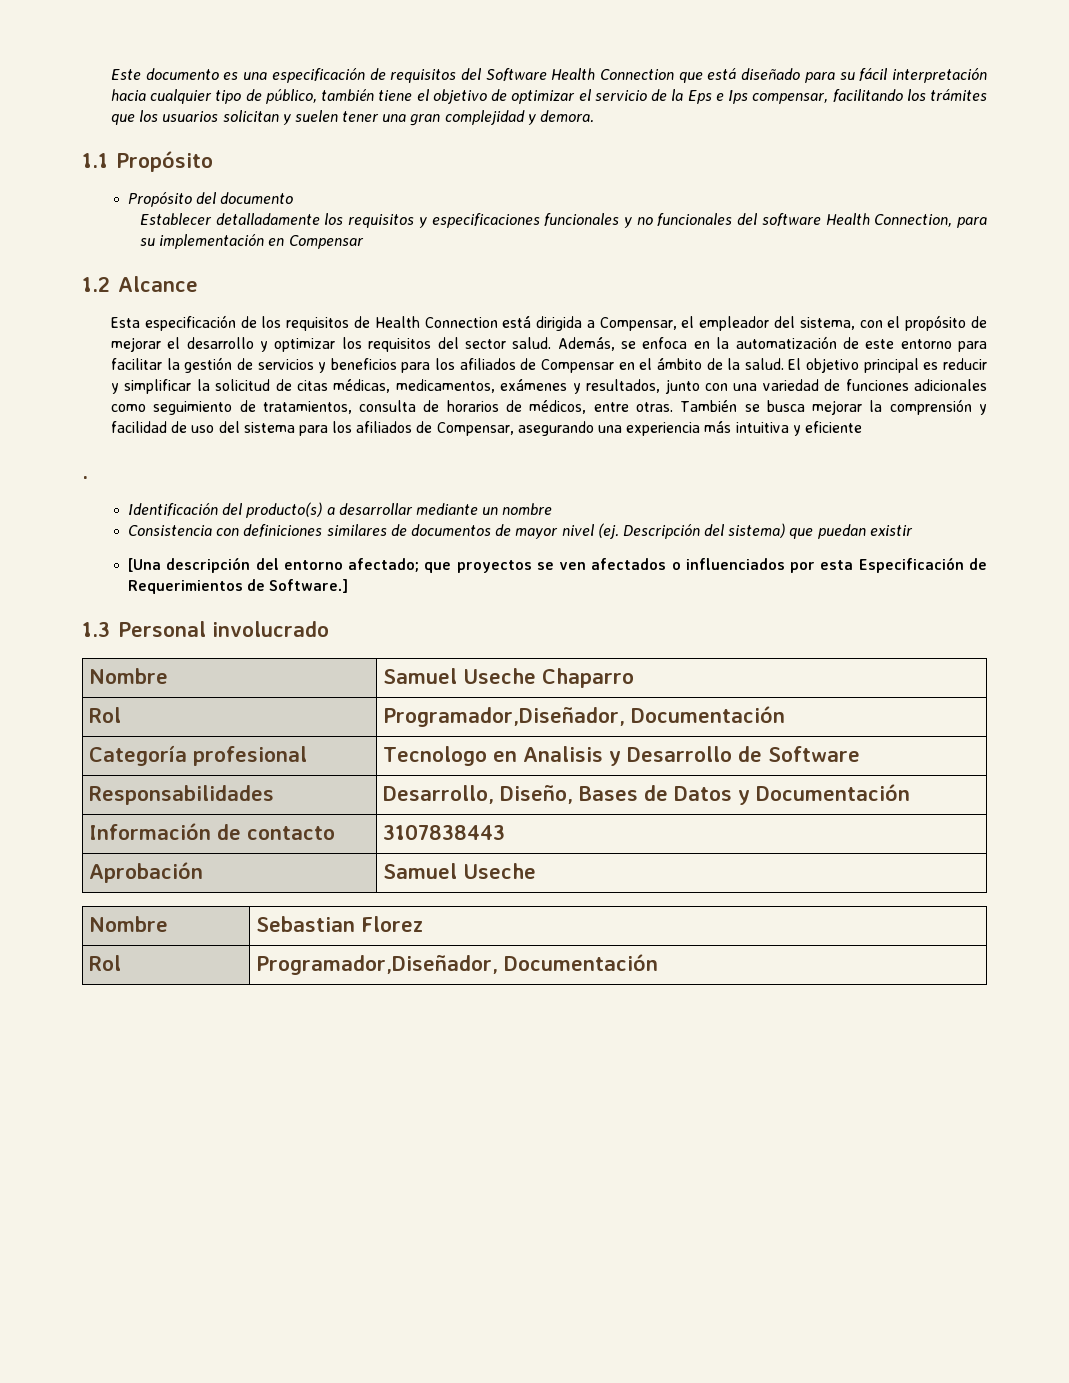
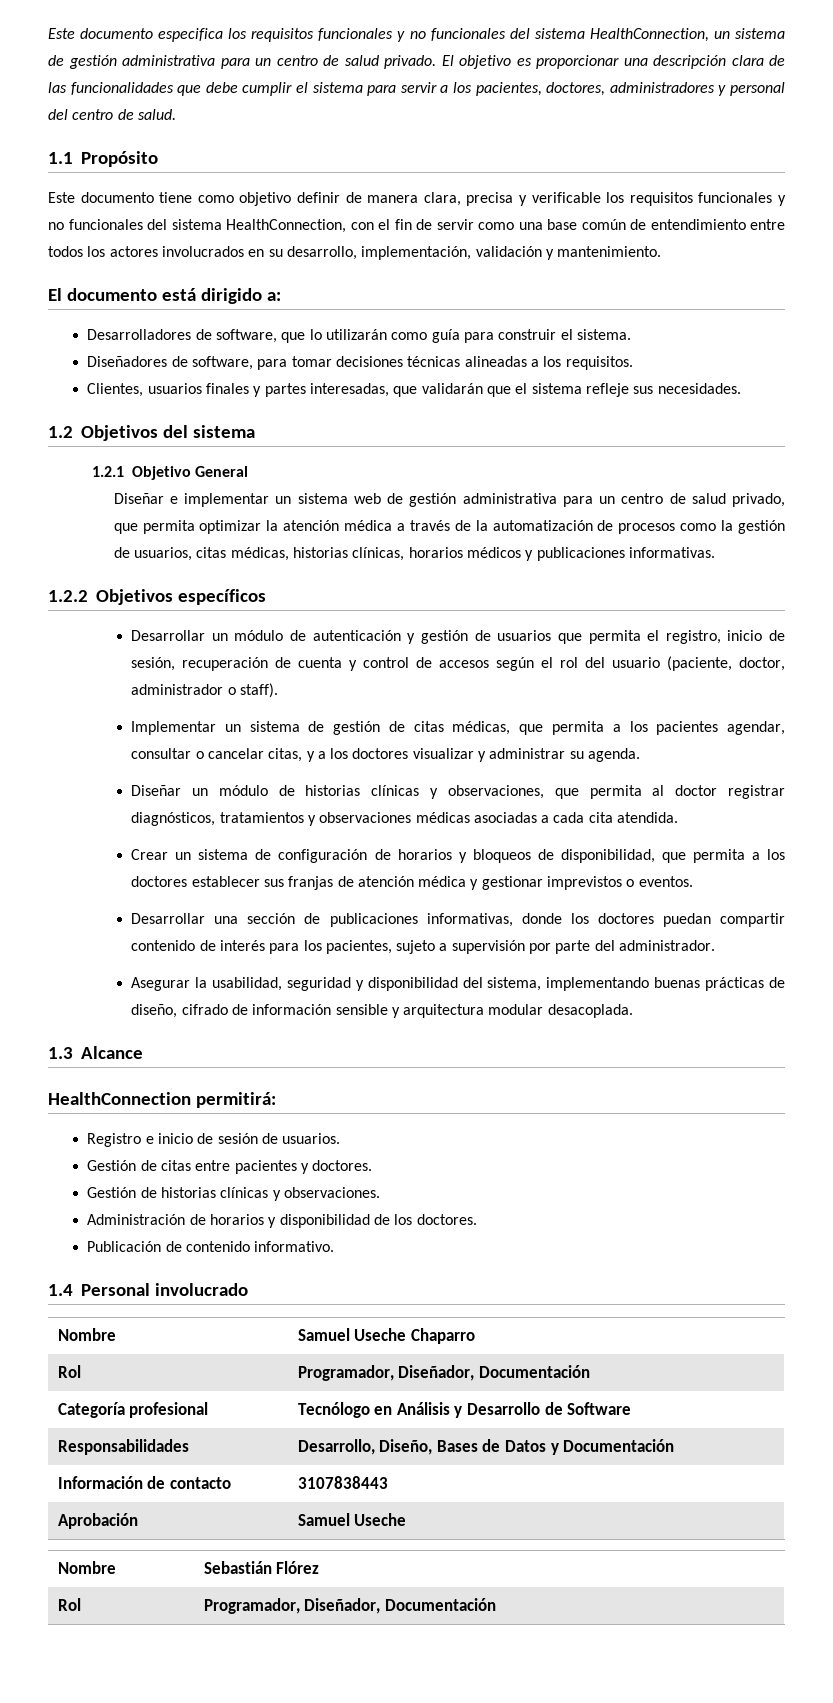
- Este documento es una especificación de requisitos del Software Health Connection que está diseñado para su fácil interpretación hacia cualquier tipo de público, también tiene el objetivo de optimizar el servicio de la Eps e Ips compensar, facilitando los trámites que los usuarios solicitan y suelen tener una gran complejidad y demora.
+ Este documento especifica los requisitos funcionales y no funcionales del sistema HealthConnection, un sistema de gestión administrativa para un centro de salud privado. El objetivo es proporcionar una descripción clara de las funcionalidades que debe cumplir el sistema para servir a los pacientes, doctores, administradores y personal del centro de salud.
  1.1 Propósito
- Propósito del documento
- Establecer detalladamente los requisitos y especificaciones funcionales y no funcionales del software Health Connection, para su implementación en Compensar
- 1.2 Alcance
- Esta especificación de los requisitos de Health Connection está dirigida a Compensar, el empleador del sistema, con el propósito de mejorar el desarrollo y optimizar los requisitos del sector salud. Además, se enfoca en la automatización de este entorno para facilitar la gestión de servicios y beneficios para los afiliados de Compensar en el ámbito de la salud. El objetivo principal es reducir y simplificar la solicitud de citas médicas, medicamentos, exámenes y resultados, junto con una variedad de funciones adicionales como seguimiento de tratamientos, consulta de horarios de médicos, entre otras. También se busca mejorar la comprensión y facilidad de uso del sistema para los afiliados de Compensar, asegurando una experiencia más intuitiva y eficiente
- .
- Identificación del producto(s) a desarrollar mediante un nombre
- Consistencia con definiciones similares de documentos de mayor nivel (ej. Descripción del sistema) que puedan existir
- [Una descripción del entorno afectado; que proyectos se ven afectados o influenciados por esta Especificación de Requerimientos de Software.]
- 1.3 Personal involucrado
+ Este documento tiene como objetivo definir de manera clara, precisa y verificable los requisitos funcionales y no funcionales del sistema HealthConnection, con el fin de servir como una base común de entendimiento entre todos los actores involucrados en su desarrollo, implementación, validación y mantenimiento.
+ El documento está dirigido a:
+ Desarrolladores de software, que lo utilizarán como guía para construir el sistema.
+ Diseñadores de software, para tomar decisiones técnicas alineadas a los requisitos.
+ Clientes, usuarios finales y partes interesadas, que validarán que el sistema refleje sus necesidades.
+ 1.2 Objetivos del sistema
+ 1.2.1 Objetivo General
+ Diseñar e implementar un sistema web de gestión administrativa para un centro de salud privado, que permita optimizar la atención médica a través de la automatización de procesos como la gestión de usuarios, citas médicas, historias clínicas, horarios médicos y publicaciones informativas.
+ 1.2.2 Objetivos específicos
+ Desarrollar un módulo de autenticación y gestión de usuarios que permita el registro, inicio de sesión, recuperación de cuenta y control de accesos según el rol del usuario (paciente, doctor, administrador o staff).
+ Implementar un sistema de gestión de citas médicas, que permita a los pacientes agendar, consultar o cancelar citas, y a los doctores visualizar y administrar su agenda.
+ Diseñar un módulo de historias clínicas y observaciones, que permita al doctor registrar diagnósticos, tratamientos y observaciones médicas asociadas a cada cita atendida.
+ Crear un sistema de configuración de horarios y bloqueos de disponibilidad, que permita a los doctores establecer sus franjas de atención médica y gestionar imprevistos o eventos.
+ Desarrollar una sección de publicaciones informativas, donde los doctores puedan compartir contenido de interés para los pacientes, sujeto a supervisión por parte del administrador.
+ Asegurar la usabilidad, seguridad y disponibilidad del sistema, implementando buenas prácticas de diseño, cifrado de información sensible y arquitectura modular desacoplada.
+ 1.3 Alcance
+ HealthConnection permitirá:
+ Registro e inicio de sesión de usuarios.
+ Gestión de citas entre pacientes y doctores.
+ Gestión de historias clínicas y observaciones.
+ Administración de horarios y disponibilidad de los doctores.
+ Publicación de contenido informativo.
+ 1.4 Personal involucrado
  Nombre | Samuel Useche Chaparro
- Rol | Programador,Diseñador, Documentación
+ Rol | Programador, Diseñador, Documentación
- Categoría profesional | Tecnologo en Analisis y Desarrollo de Software
+ Categoría profesional | Tecnólogo en Análisis y Desarrollo de Software
- Nombre | Sebastian Florez
- Rol | Programador,Diseñador, Documentación
+ Nombre | Sebastián Flórez
+ Rol | Programador, Diseñador, Documentación

